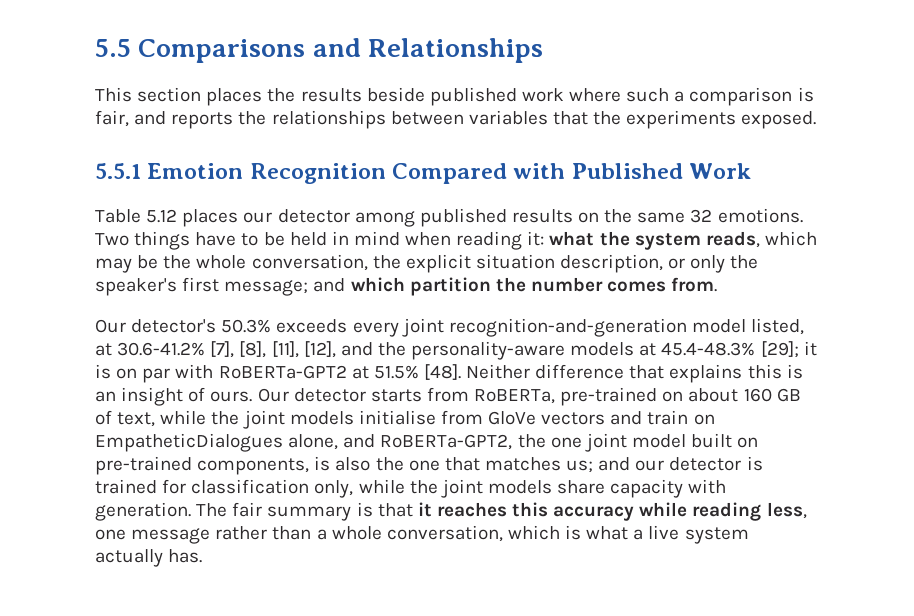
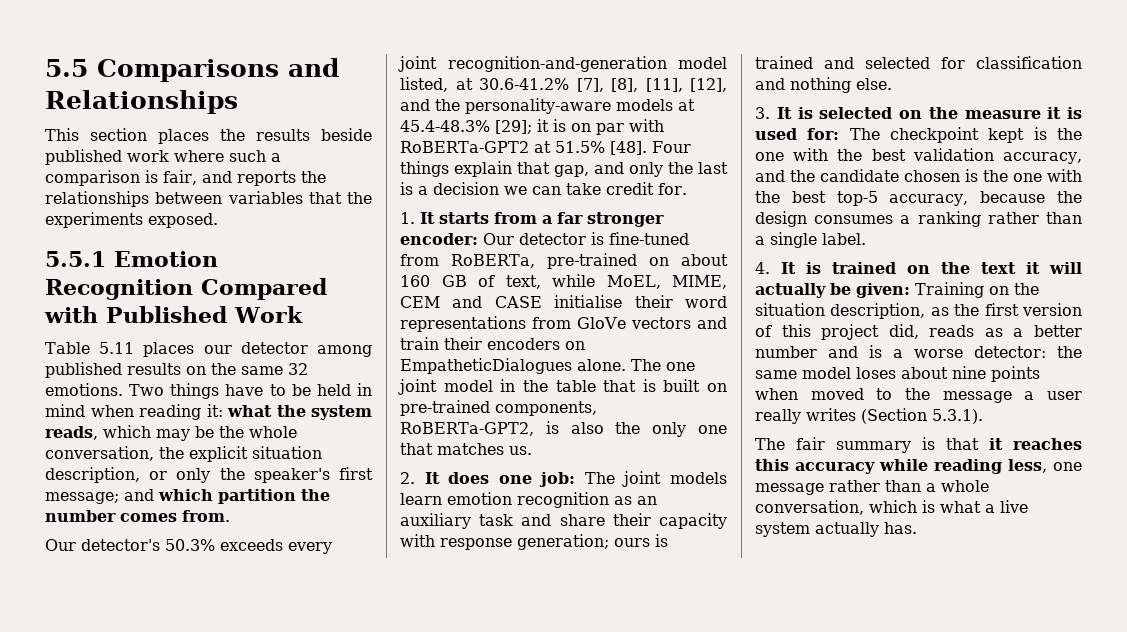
- Table 5.12 places our detector among published results on the same 32 emotions.
+ Table 5.11 places our detector among published results on the same 32 emotions.
- Neither difference that explains this is an insight of ours. Our detector starts from RoBERTa, pre-trained on about 160 GB of text, while the joint models initialise from GloVe vectors and train on EmpatheticDialogues alone, and RoBERTa-GPT2, the one joint model built on pre-trained components, is also the one that matches us; and our detector is trained for classification only, while the joint models share capacity with generation. The fair summary is that it reaches this accuracy while reading less, one message rather than a whole conversation, which is what a live system actually has.
+ Four things explain that gap, and only the last is a decision we can take credit for.
+ 1. It starts from a far stronger encoder: Our detector is fine-tuned from RoBERTa, pre-trained on about 160 GB of text, while MoEL, MIME, CEM and CASE initialise their word representations from GloVe vectors and train their encoders on EmpatheticDialogues alone. The one joint model in the table that is built on pre-trained components, RoBERTa-GPT2, is also the only one that matches us.
+ 2. It does one job: The joint models learn emotion recognition as an auxiliary task and share their capacity with response generation; ours is trained and selected for classification and nothing else.
+ 3. It is selected on the measure it is used for: The checkpoint kept is the one with the best validation accuracy, and the candidate chosen is the one with the best top-5 accuracy, because the design consumes a ranking rather than a single label.
+ 4. It is trained on the text it will actually be given: Training on the situation description, as the first version of this project did, reads as a better number and is a worse detector: the same model loses about nine points when moved to the message a user really writes (Section 5.3.1).
+ The fair summary is that it reaches this accuracy while reading less, one message rather than a whole conversation, which is what a live system actually has.

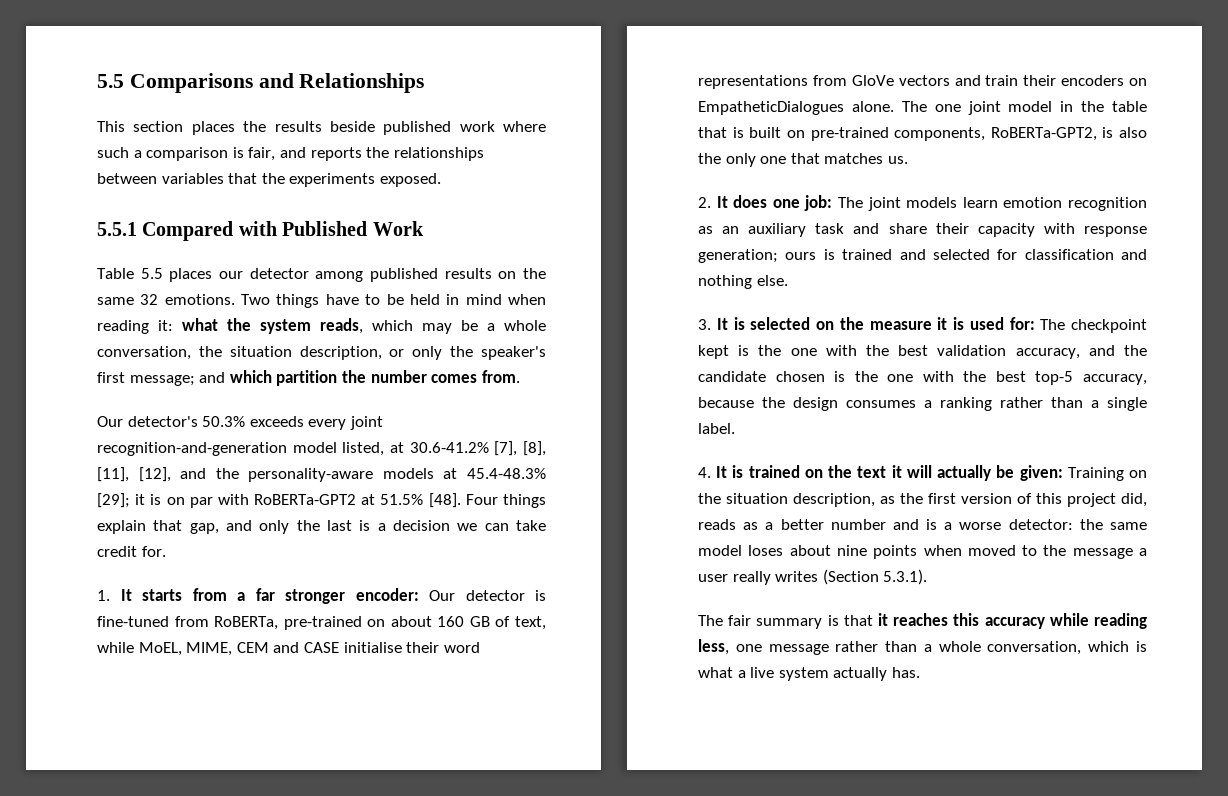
- 5.5.1 Emotion Recognition Compared with Published Work
+ 5.5.1 Compared with Published Work
- Table 5.11 places our detector among published results on the same 32 emotions.
+ Table 5.5 places our detector among published results on the same 32 emotions.
- Two things have to be held in mind when reading it: what the system reads, which may be the whole conversation, the explicit situation description, or only the speaker's first message; and which partition the number comes from.
+ Two things have to be held in mind when reading it: what the system reads, which may be a whole conversation, the situation description, or only the speaker's first message; and which partition the number comes from.

